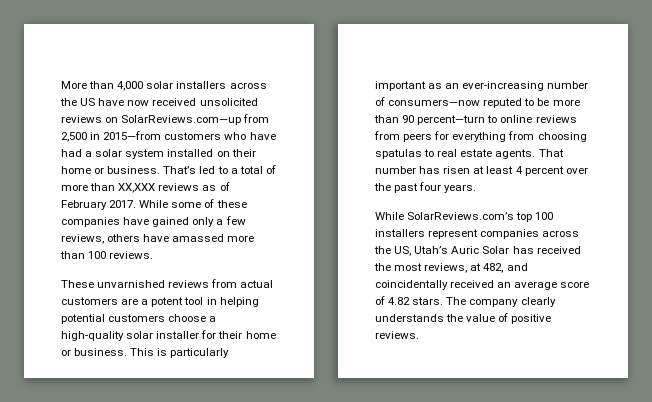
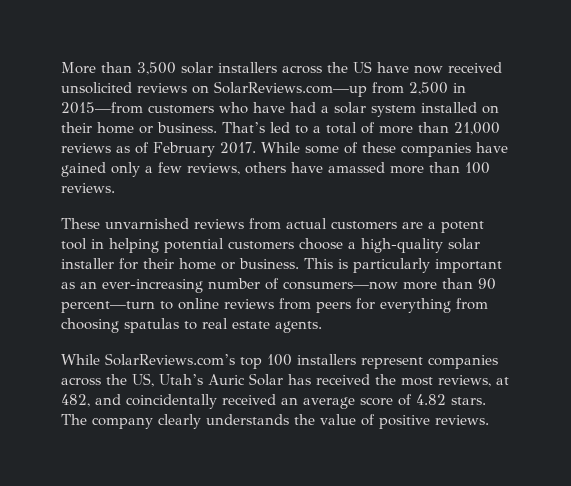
- More than 4,000 solar installers across the US have now received unsolicited reviews on SolarReviews.com—up from 2,500 in 2015—from customers who have had a solar system installed on their home or business.
+ More than 3,500 solar installers across the US have now received unsolicited reviews on SolarReviews.com—up from 2,500 in 2015—from customers who have had a solar system installed on their home or business.
- That’s led to a total of more than XX,XXX reviews as of February 2017.
+ That’s led to a total of more than 21,000 reviews as of February 2017.
- This is particularly important as an ever-increasing number of consumers—now reputed to be more than 90 percent—turn to online reviews from peers for everything from choosing spatulas to real estate agents. That number has risen at least 4 percent over the past four years.
+ This is particularly important as an ever-increasing number of consumers—now more than 90 percent—turn to online reviews from peers for everything from choosing spatulas to real estate agents.

